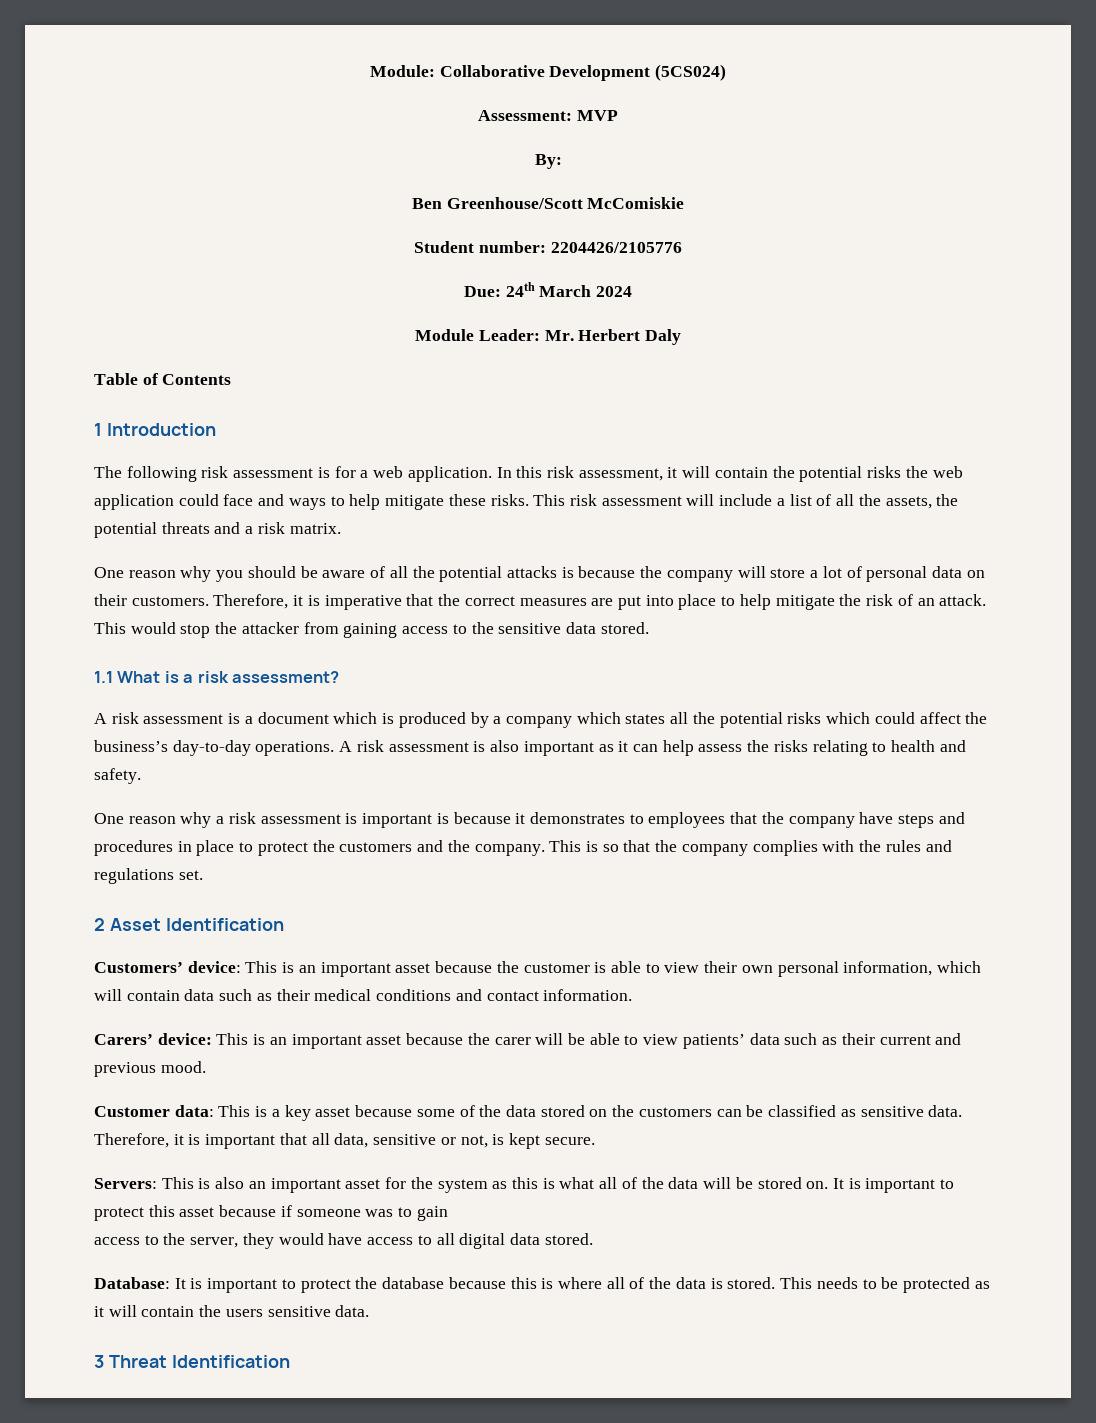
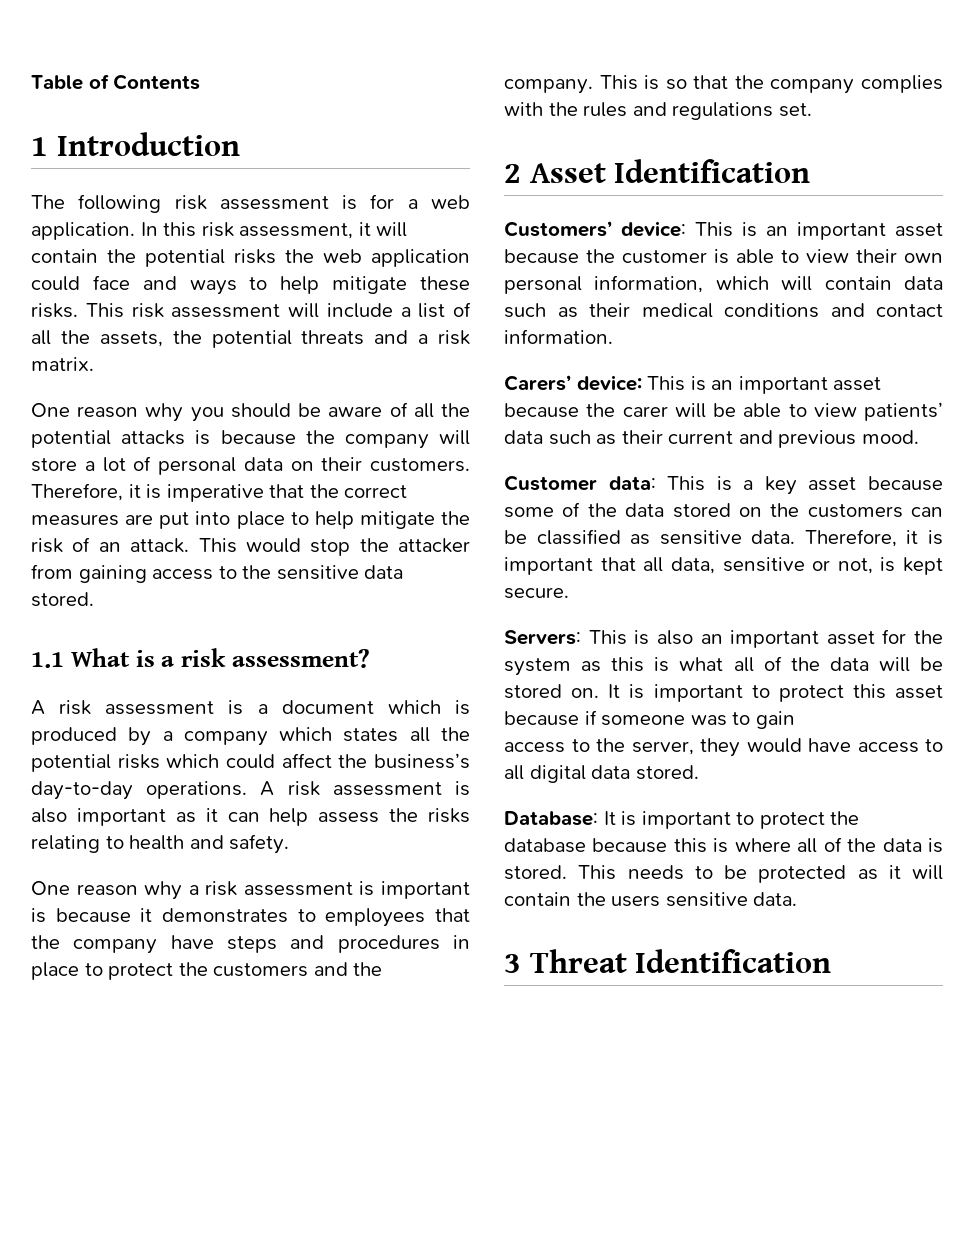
- Module: Collaborative Development (5CS024)
- Assessment: MVP
- By:
- Ben Greenhouse/Scott McComiskie
- Student number: 2204426/2105776
- Due: 24th March 2024
- Module Leader: Mr. Herbert Daly

